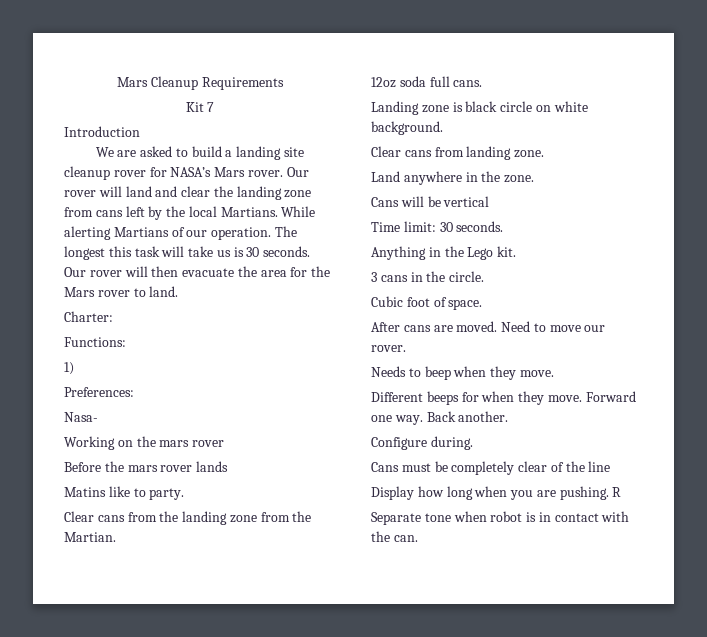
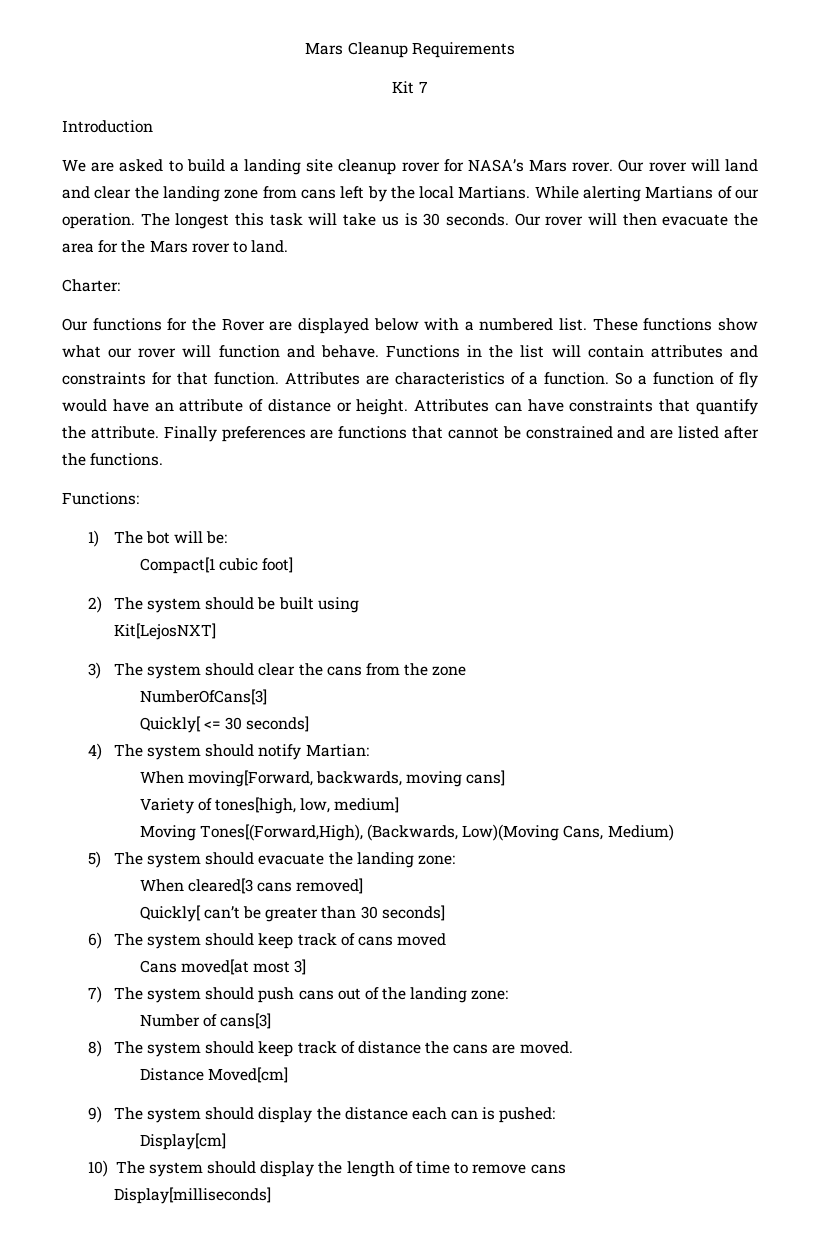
+ Our functions for the Rover are displayed below with a numbered list. These functions show what our rover will function and behave. Functions in the list will contain attributes and constraints for that function. Attributes are characteristics of a function. So a function of fly would have an attribute of distance or height. Attributes can have constraints that quantify the attribute. Finally preferences are functions that cannot be constrained and are listed after the functions.
  Functions:
- 1)
- Preferences:
- Nasa-
- Working on the mars rover
- Before the mars rover lands
- Matins like to party.
- Clear cans from the landing zone from the Martian.
- 12oz soda full cans.
- Landing zone is black circle on white background.
- Clear cans from landing zone.
- Land anywhere in the zone.
- Cans will be vertical
- Time limit: 30 seconds.
- Anything in the Lego kit.
- 3 cans in the circle.
- Cubic foot of space.
- After cans are moved. Need to move our rover.
- Needs to beep when they move.
- Different beeps for when they move. Forward one way. Back another.
- Configure during.
- Cans must be completely clear of the line
- Display how long when you are pushing. R
- Separate tone when robot is in contact with the can.
+ 1) The bot will be:
+ Compact[1 cubic foot]
+ 2) The system should be built using
+ Kit[LejosNXT]
+ 3) The system should clear the cans from the zone
+ NumberOfCans[3]
+ Quickly[ <= 30 seconds]
+ 4) The system should notify Martian:
+ When moving[Forward, backwards, moving cans]
+ Variety of tones[high, low, medium]
+ Moving Tones[(Forward,High), (Backwards, Low)(Moving Cans, Medium)
+ 5) The system should evacuate the landing zone:
+ When cleared[3 cans removed]
+ Quickly[ can’t be greater than 30 seconds]
+ 6) The system should keep track of cans moved
+ Cans moved[at most 3]
+ 7) The system should push cans out of the landing zone:
+ Number of cans[3]
+ 8) The system should keep track of distance the cans are moved.
+ Distance Moved[cm]
+ 9) The system should display the distance each can is pushed:
+ Display[cm]
+ 10) The system should display the length of time to remove cans
+ Display[milliseconds]

